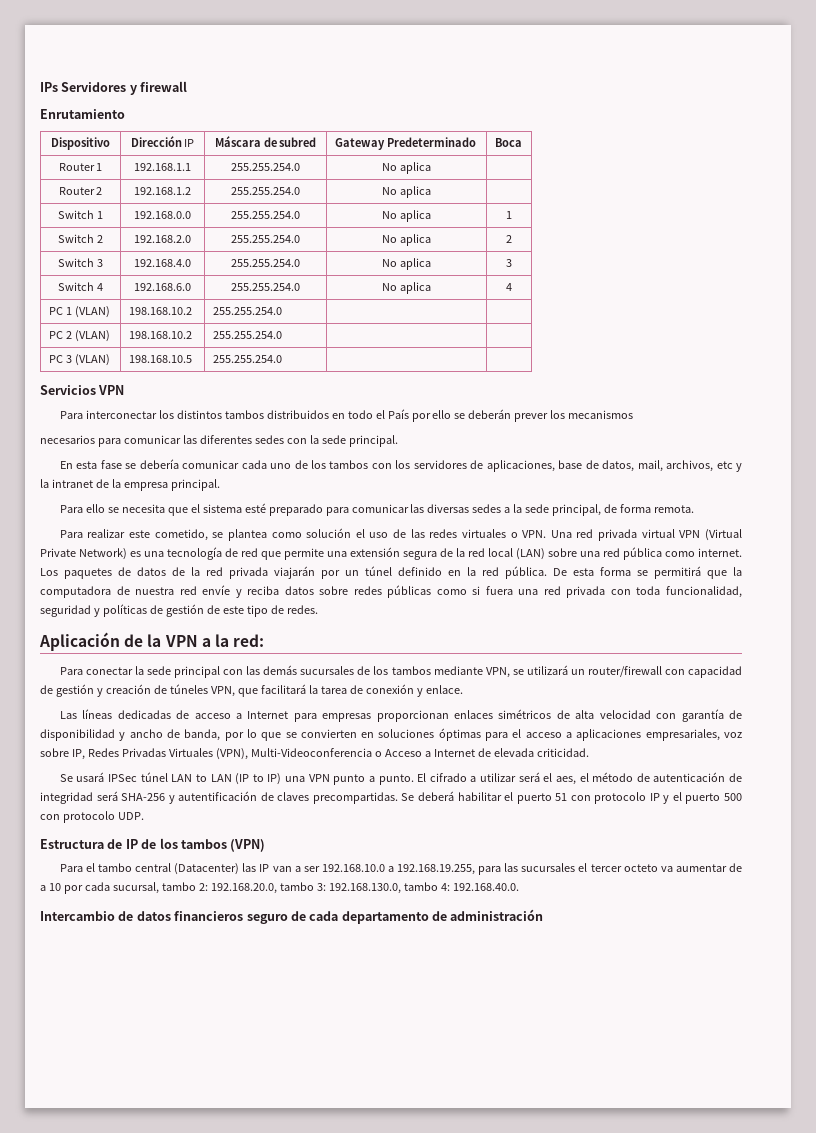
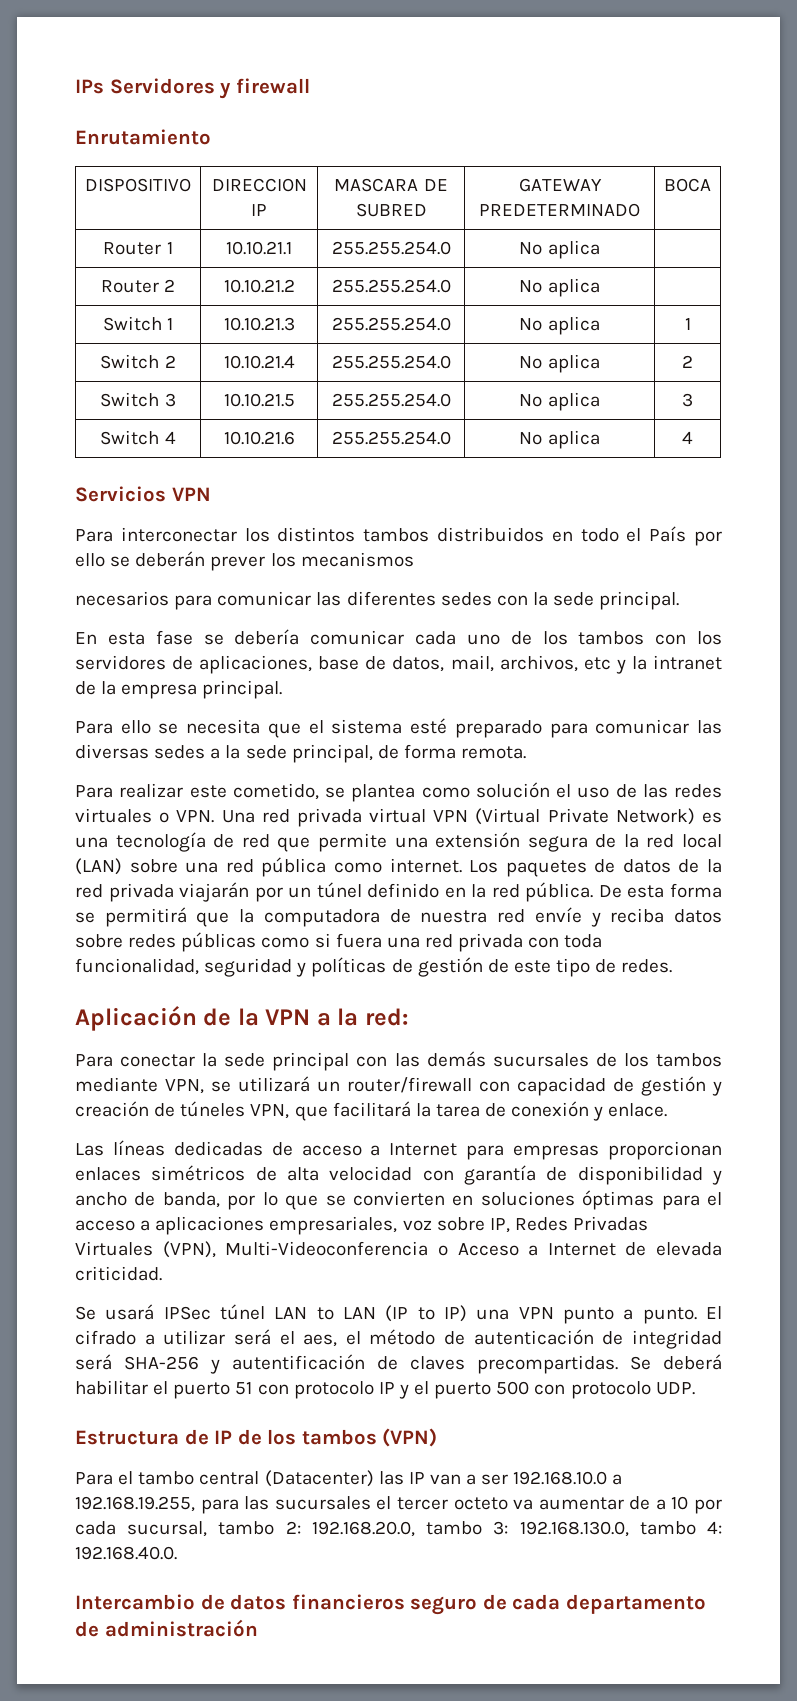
- Dispositivo | Dirección IP | Máscara de subred | Gateway Predeterminado | Boca
+ DISPOSITIVO | DIRECCION IP | MASCARA DE SUBRED | GATEWAY PREDETERMINADO | BOCA
- Router 1 | 192.168.1.1 | 255.255.254.0 | No aplica |
+ Router 1 | 10.10.21.1 | 255.255.254.0 | No aplica |
- Router 2 | 192.168.1.2 | 255.255.254.0 | No aplica |
+ Router 2 | 10.10.21.2 | 255.255.254.0 | No aplica |
- Switch 1 | 192.168.0.0 | 255.255.254.0 | No aplica | 1
+ Switch 1 | 10.10.21.3 | 255.255.254.0 | No aplica | 1
- Switch 2 | 192.168.2.0 | 255.255.254.0 | No aplica | 2
+ Switch 2 | 10.10.21.4 | 255.255.254.0 | No aplica | 2
- Switch 3 | 192.168.4.0 | 255.255.254.0 | No aplica | 3
+ Switch 3 | 10.10.21.5 | 255.255.254.0 | No aplica | 3
- Switch 4 | 192.168.6.0 | 255.255.254.0 | No aplica | 4
+ Switch 4 | 10.10.21.6 | 255.255.254.0 | No aplica | 4
- PC 1 (VLAN) | 198.168.10.2 | 255.255.254.0 | |
- PC 2 (VLAN) | 198.168.10.2 | 255.255.254.0 | |
- PC 3 (VLAN) | 198.168.10.5 | 255.255.254.0 | |

